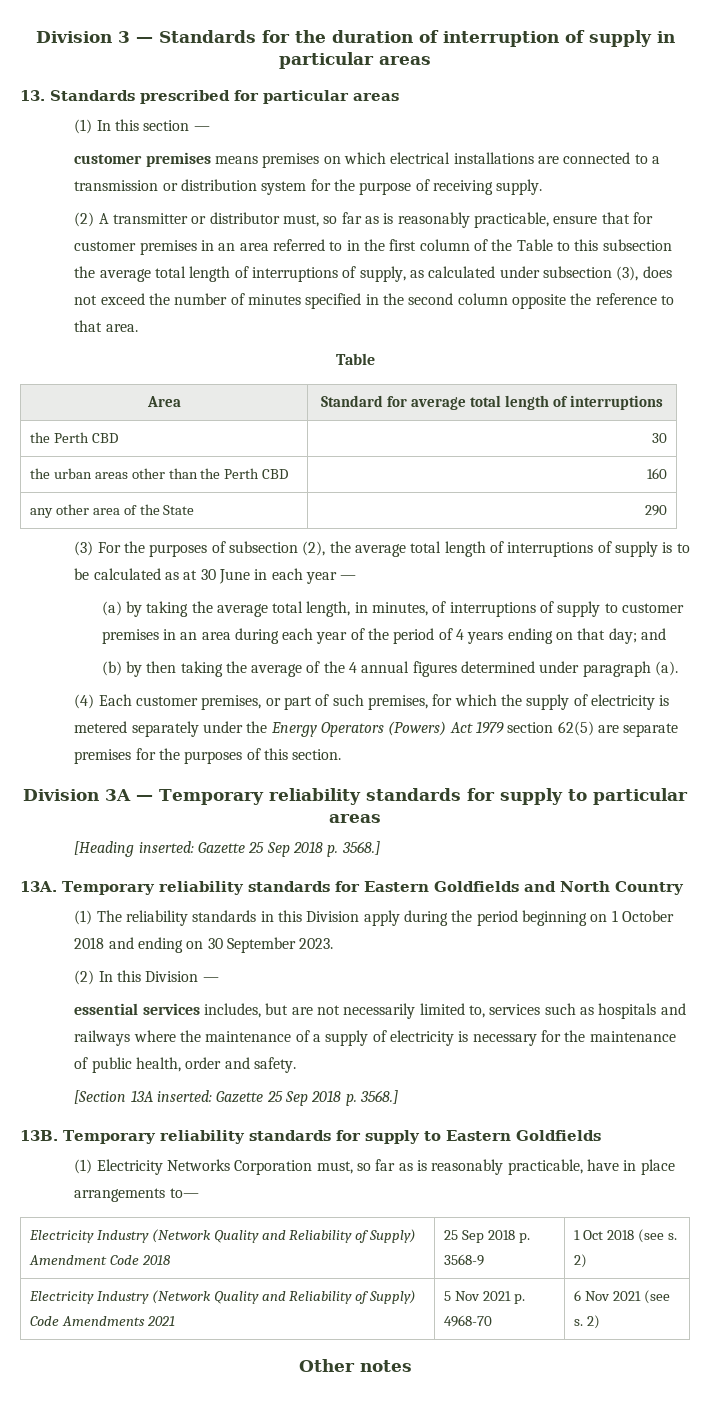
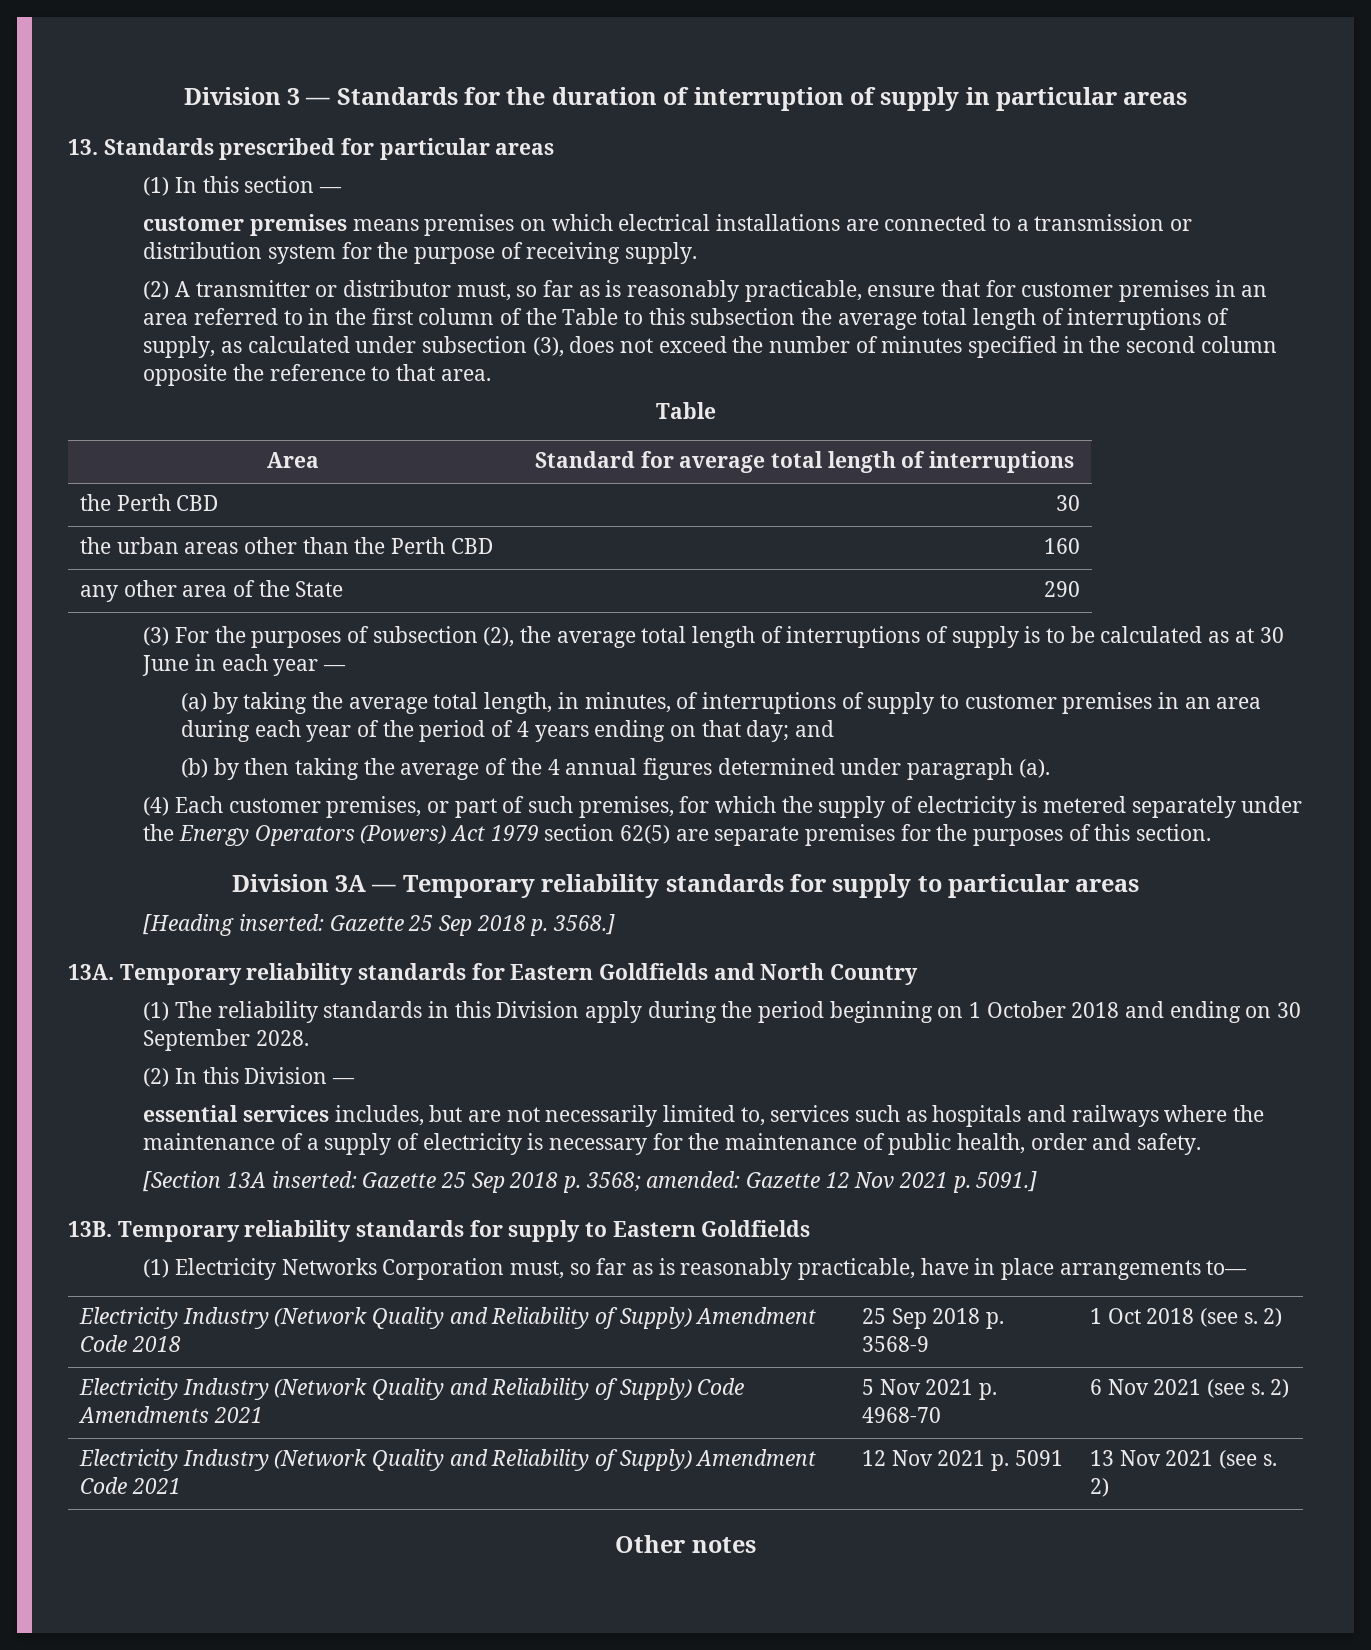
- (1) The reliability standards in this Division apply during the period beginning on 1 October 2018 and ending on 30 September 2023.
+ (1) The reliability standards in this Division apply during the period beginning on 1 October 2018 and ending on 30 September 2028.
- [Section 13A inserted: Gazette 25 Sep 2018 p. 3568.]
+ [Section 13A inserted: Gazette 25 Sep 2018 p. 3568; amended: Gazette 12 Nov 2021 p. 5091.]
+ Electricity Industry (Network Quality and Reliability of Supply) Amendment Code 2021 | 12 Nov 2021 p. 5091 | 13 Nov 2021 (see s. 2)

